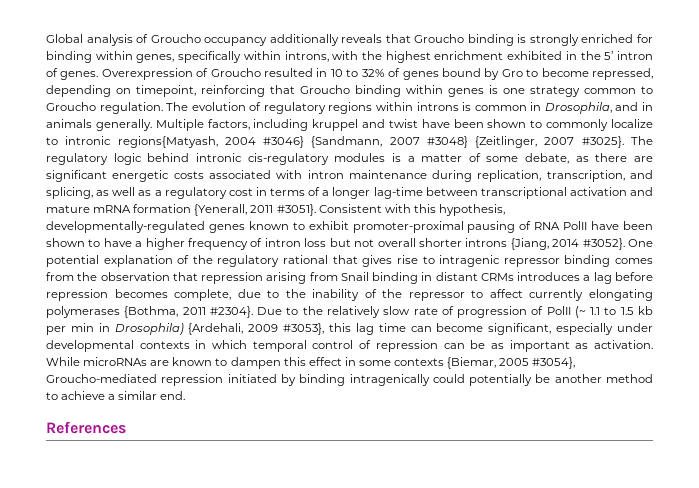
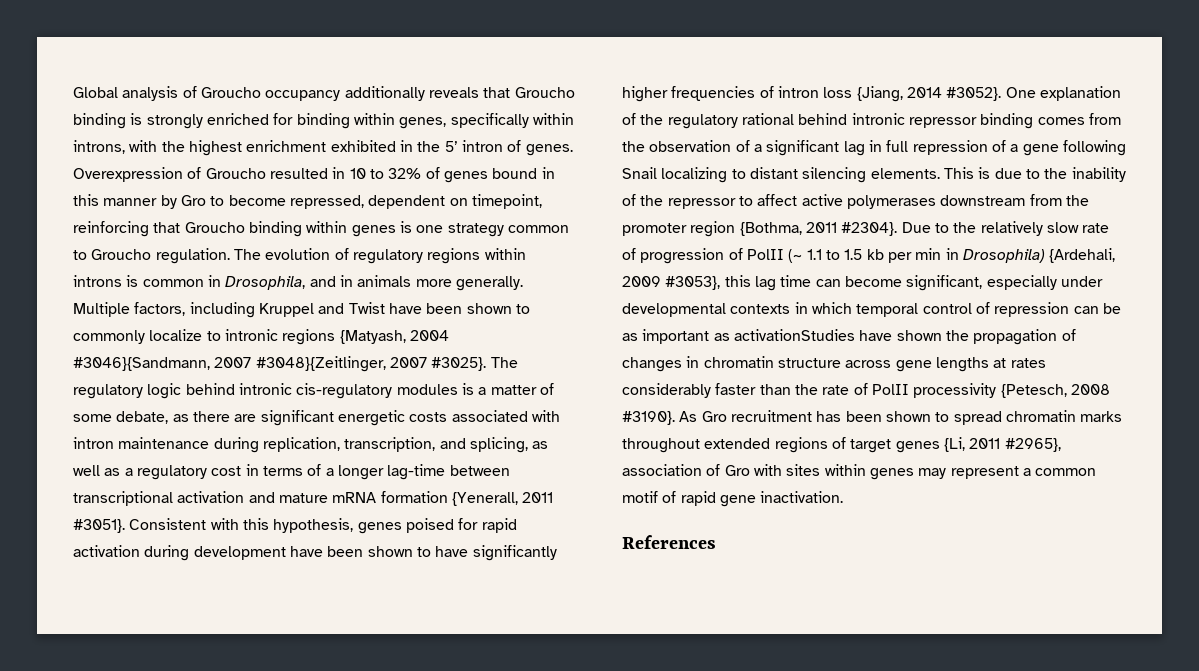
- Overexpression of Groucho resulted in 10 to 32% of genes bound by Gro to become repressed, depending on timepoint, reinforcing that Groucho binding within genes is one strategy common to Groucho regulation.
+ Overexpression of Groucho resulted in 10 to 32% of genes bound in this manner by Gro to become repressed, dependent on timepoint, reinforcing that Groucho binding within genes is one strategy common to Groucho regulation.
- The evolution of regulatory regions within introns is common in Drosophila, and in animals generally.
+ The evolution of regulatory regions within introns is common in Drosophila, and in animals more generally.
- Multiple factors, including kruppel and twist have been shown to commonly localize to intronic regions{Matyash, 2004 #3046} {Sandmann, 2007 #3048} {Zeitlinger, 2007 #3025}.
+ Multiple factors, including Kruppel and Twist have been shown to commonly localize to intronic regions {Matyash, 2004 #3046}{Sandmann, 2007 #3048}{Zeitlinger, 2007 #3025}.
- Consistent with this hypothesis, developmentally-regulated genes known to exhibit promoter-proximal pausing of RNA PolII have been shown to have a higher frequency of intron loss but not overall shorter introns {Jiang, 2014 #3052}.
+ Consistent with this hypothesis, genes poised for rapid activation during development have been shown to have significantly higher frequencies of intron loss {Jiang, 2014 #3052}.
- One potential explanation of the regulatory rational that gives rise to intragenic repressor binding comes from the observation that repression arising from Snail binding in distant CRMs introduces a lag before repression becomes complete, due to the inability of the repressor to affect currently elongating polymerases {Bothma, 2011 #2304}.
+ One explanation of the regulatory rational behind intronic repressor binding comes from the observation of a significant lag in full repression of a gene following Snail localizing to distant silencing elements. This is due to the inability of the repressor to affect active polymerases downstream from the promoter region {Bothma, 2011 #2304}.
- Due to the relatively slow rate of progression of PolII (~ 1.1 to 1.5 kb per min in Drosophila) {Ardehali, 2009 #3053}, this lag time can become significant, especially under developmental contexts in which temporal control of repression can be as important as activation. While microRNAs are known to dampen this effect in some contexts {Biemar, 2005 #3054}, Groucho-mediated repression initiated by binding intragenically could potentially be another method to achieve a similar end.
+ Due to the relatively slow rate of progression of PolII (~ 1.1 to 1.5 kb per min in Drosophila) {Ardehali, 2009 #3053}, this lag time can become significant, especially under developmental contexts in which temporal control of repression can be as important as activationStudies have shown the propagation of changes in chromatin structure across gene lengths at rates considerably faster than the rate of PolII processivity {Petesch, 2008 #3190}. As Gro recruitment has been shown to spread chromatin marks throughout extended regions of target genes {Li, 2011 #2965}, association of Gro with sites within genes may represent a common motif of rapid gene inactivation.

